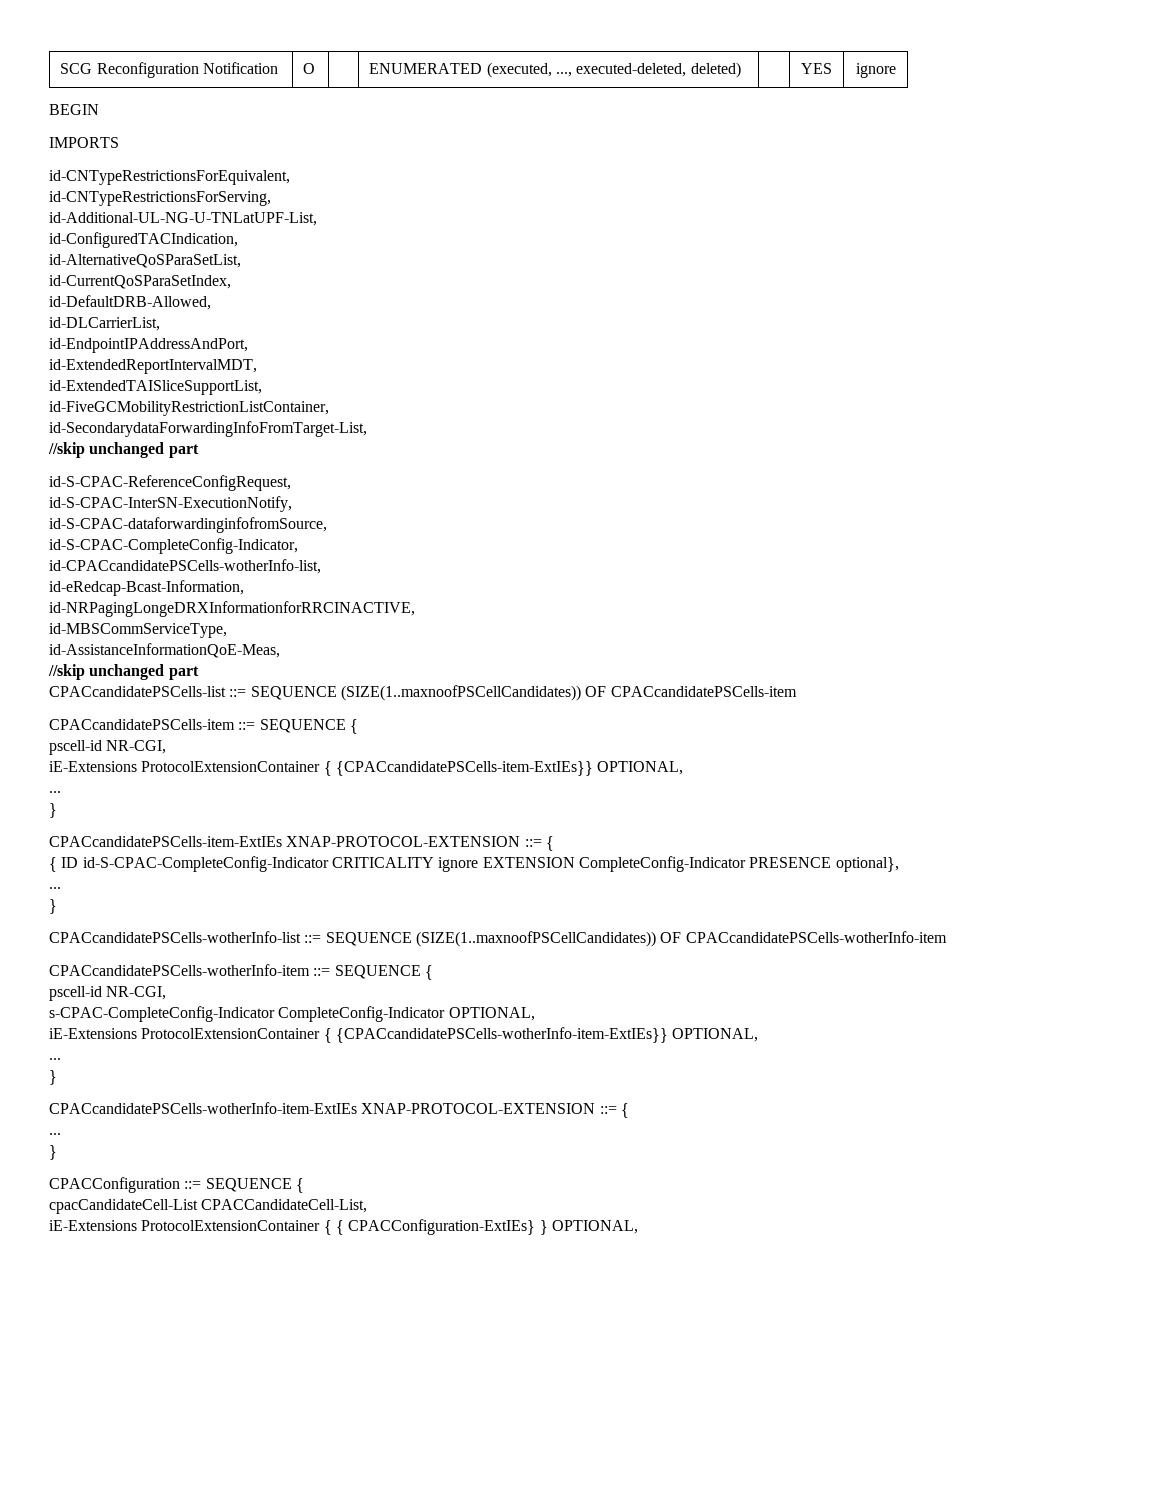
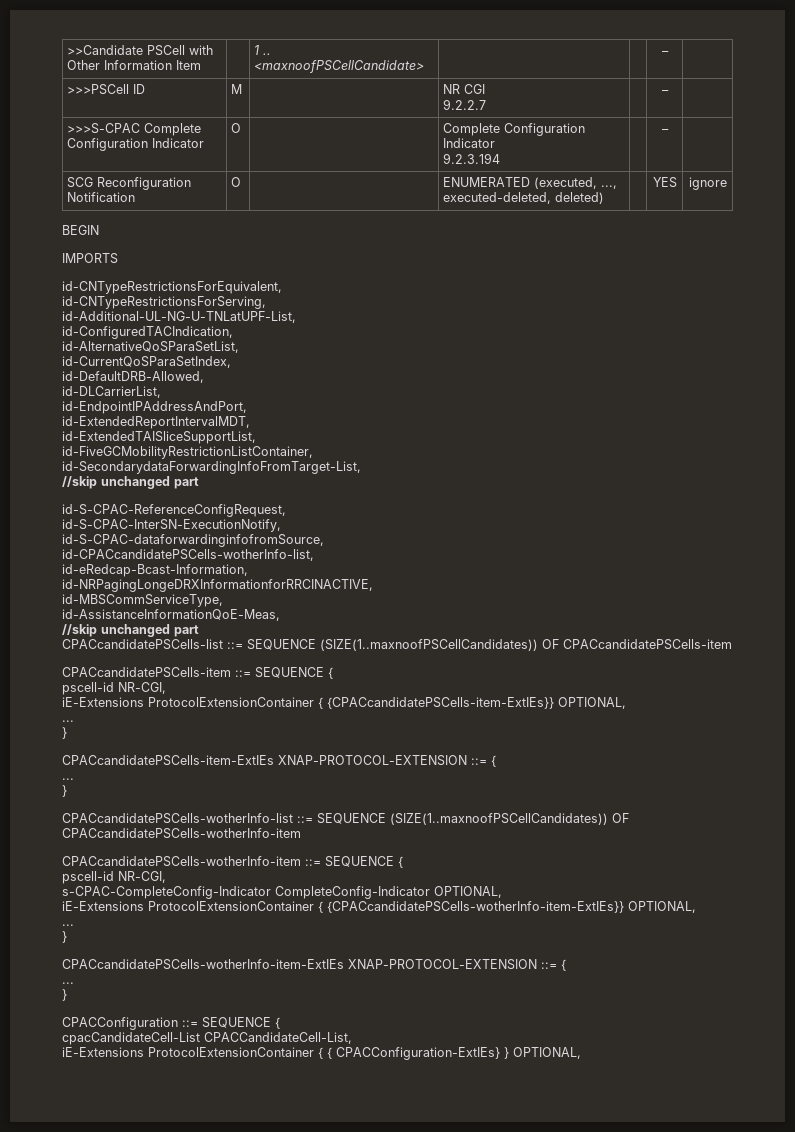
+ >>Candidate PSCell with Other Information Item | | 1 .. <maxnoofPSCellCandidate> | | | – |
+ >>>PSCell ID | M | | NR CGI
+ 9.2.2.7 | | – |
+ >>>S-CPAC Complete Configuration Indicator | O | | Complete Configuration Indicator
+ 9.2.3.194 | | – |
- id-S-CPAC-CompleteConfig-Indicator,
- { ID id-S-CPAC-CompleteConfig-Indicator CRITICALITY ignore EXTENSION CompleteConfig-Indicator PRESENCE optional},

